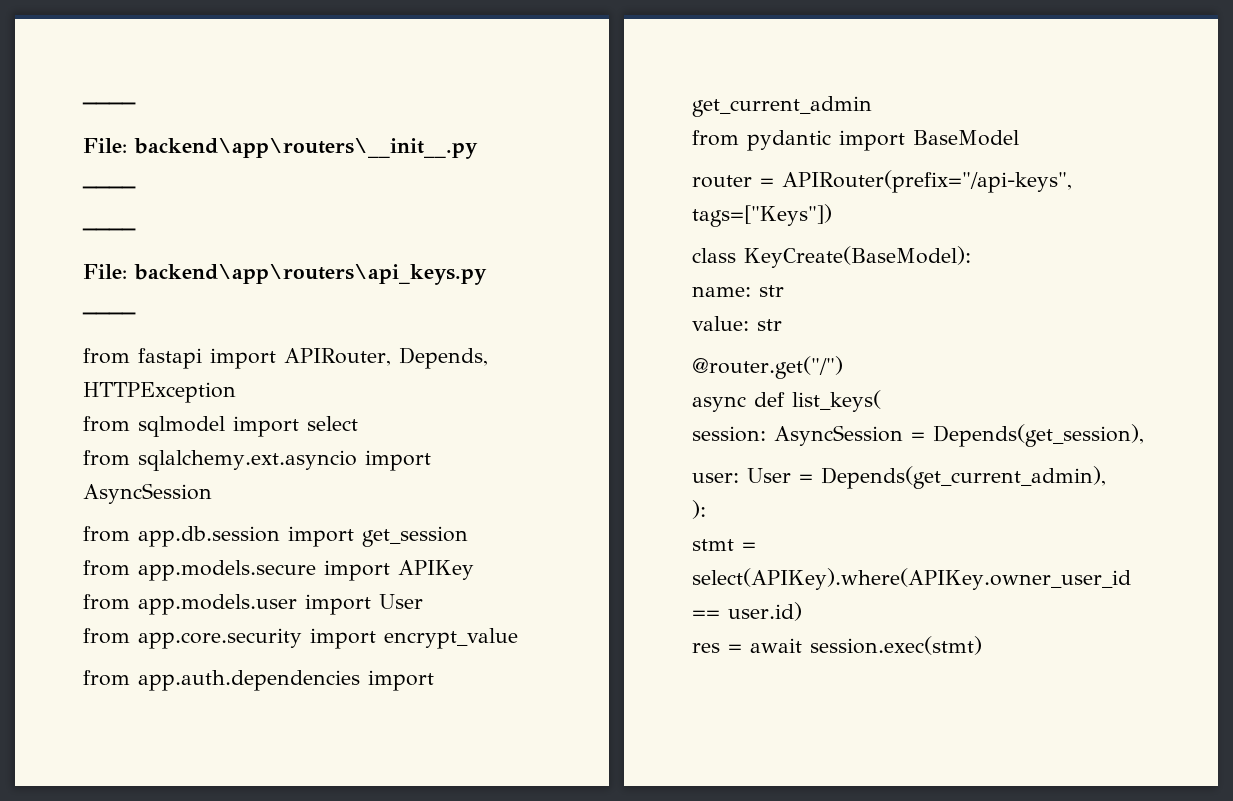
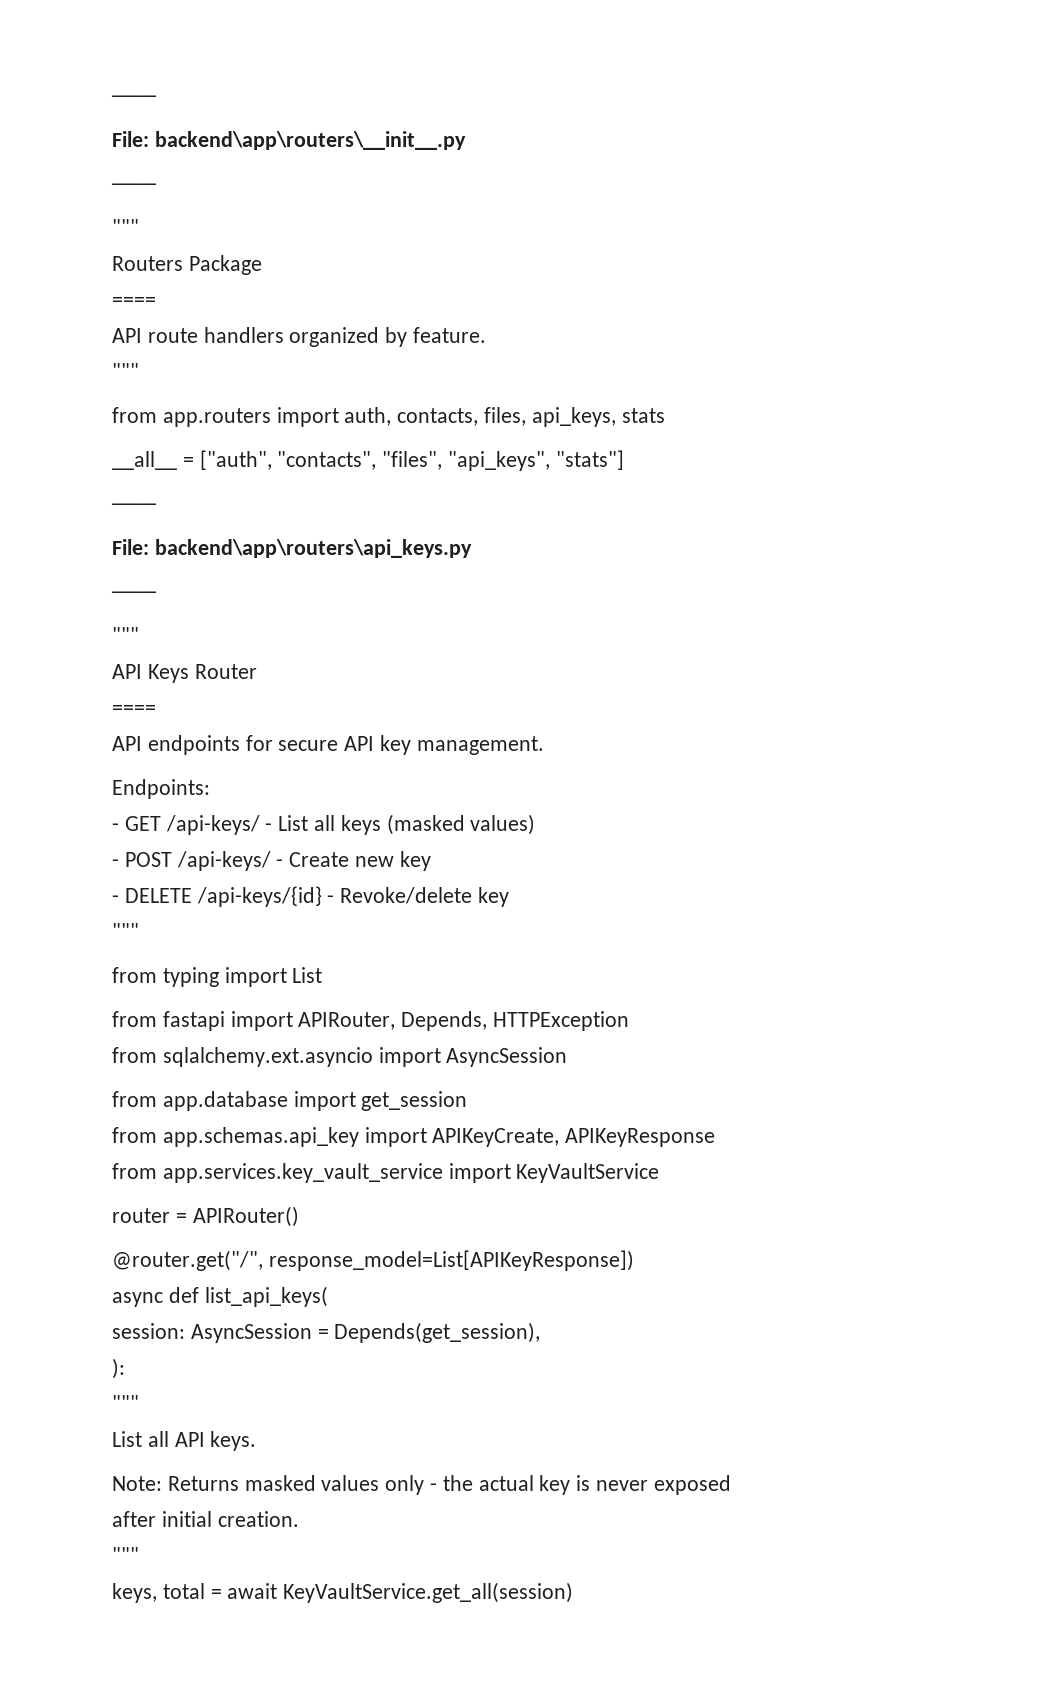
  File: backend\app\routers\__init__.py
  ────
+ """
+ Routers Package
+ ====
+ API route handlers organized by feature.
+ """
+ from app.routers import auth, contacts, files, api_keys, stats
+ __all__ = ["auth", "contacts", "files", "api_keys", "stats"]
  ────
  File: backend\app\routers\api_keys.py
  ────
+ """
+ API Keys Router
+ ====
+ API endpoints for secure API key management.
+ Endpoints:
+ - GET /api-keys/ - List all keys (masked values)
+ - POST /api-keys/ - Create new key
+ - DELETE /api-keys/{id} - Revoke/delete key
+ """
+ from typing import List
- from sqlmodel import select
- from app.db.session import get_session
+ from app.database import get_session
- from app.models.secure import APIKey
- from app.models.user import User
- from app.core.security import encrypt_value
- from app.auth.dependencies import get_current_admin
- from pydantic import BaseModel
- router = APIRouter(prefix="/api-keys", tags=["Keys"])
- class KeyCreate(BaseModel):
- name: str
- value: str
- @router.get("/")
+ from app.schemas.api_key import APIKeyCreate, APIKeyResponse
+ from app.services.key_vault_service import KeyVaultService
+ router = APIRouter()
+ @router.get("/", response_model=List[APIKeyResponse])
- async def list_keys(
+ async def list_api_keys(
- user: User = Depends(get_current_admin),
  ):
- stmt = select(APIKey).where(APIKey.owner_user_id == user.id)
- res = await session.exec(stmt)
+ """
+ List all API keys.
+ Note: Returns masked values only - the actual key is never exposed
+ after initial creation.
+ """
+ keys, total = await KeyVaultService.get_all(session)

